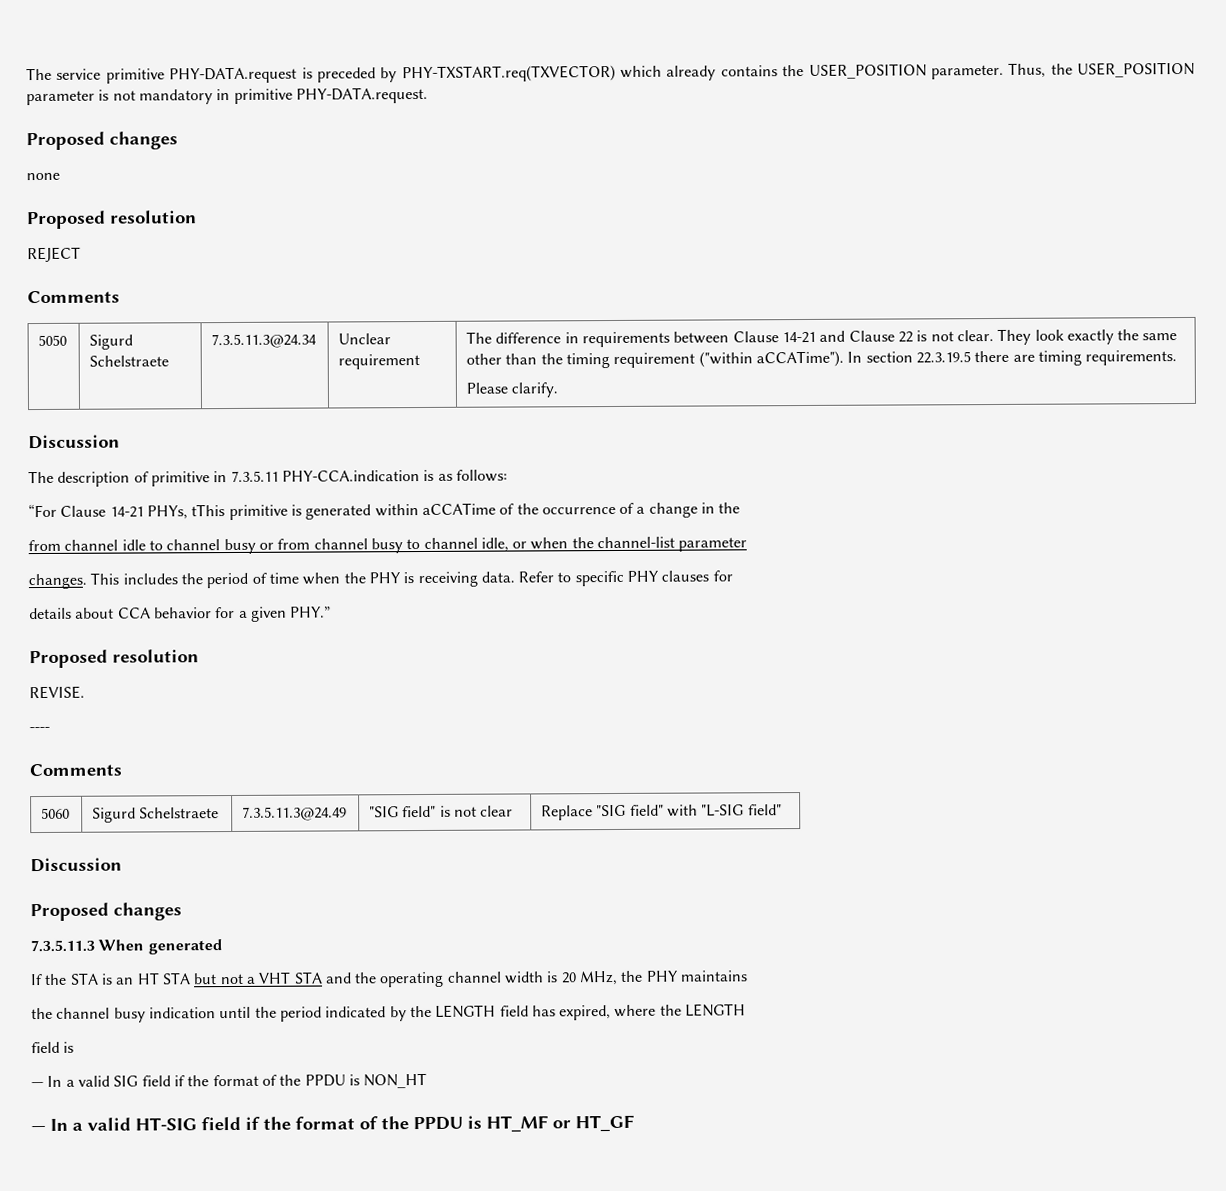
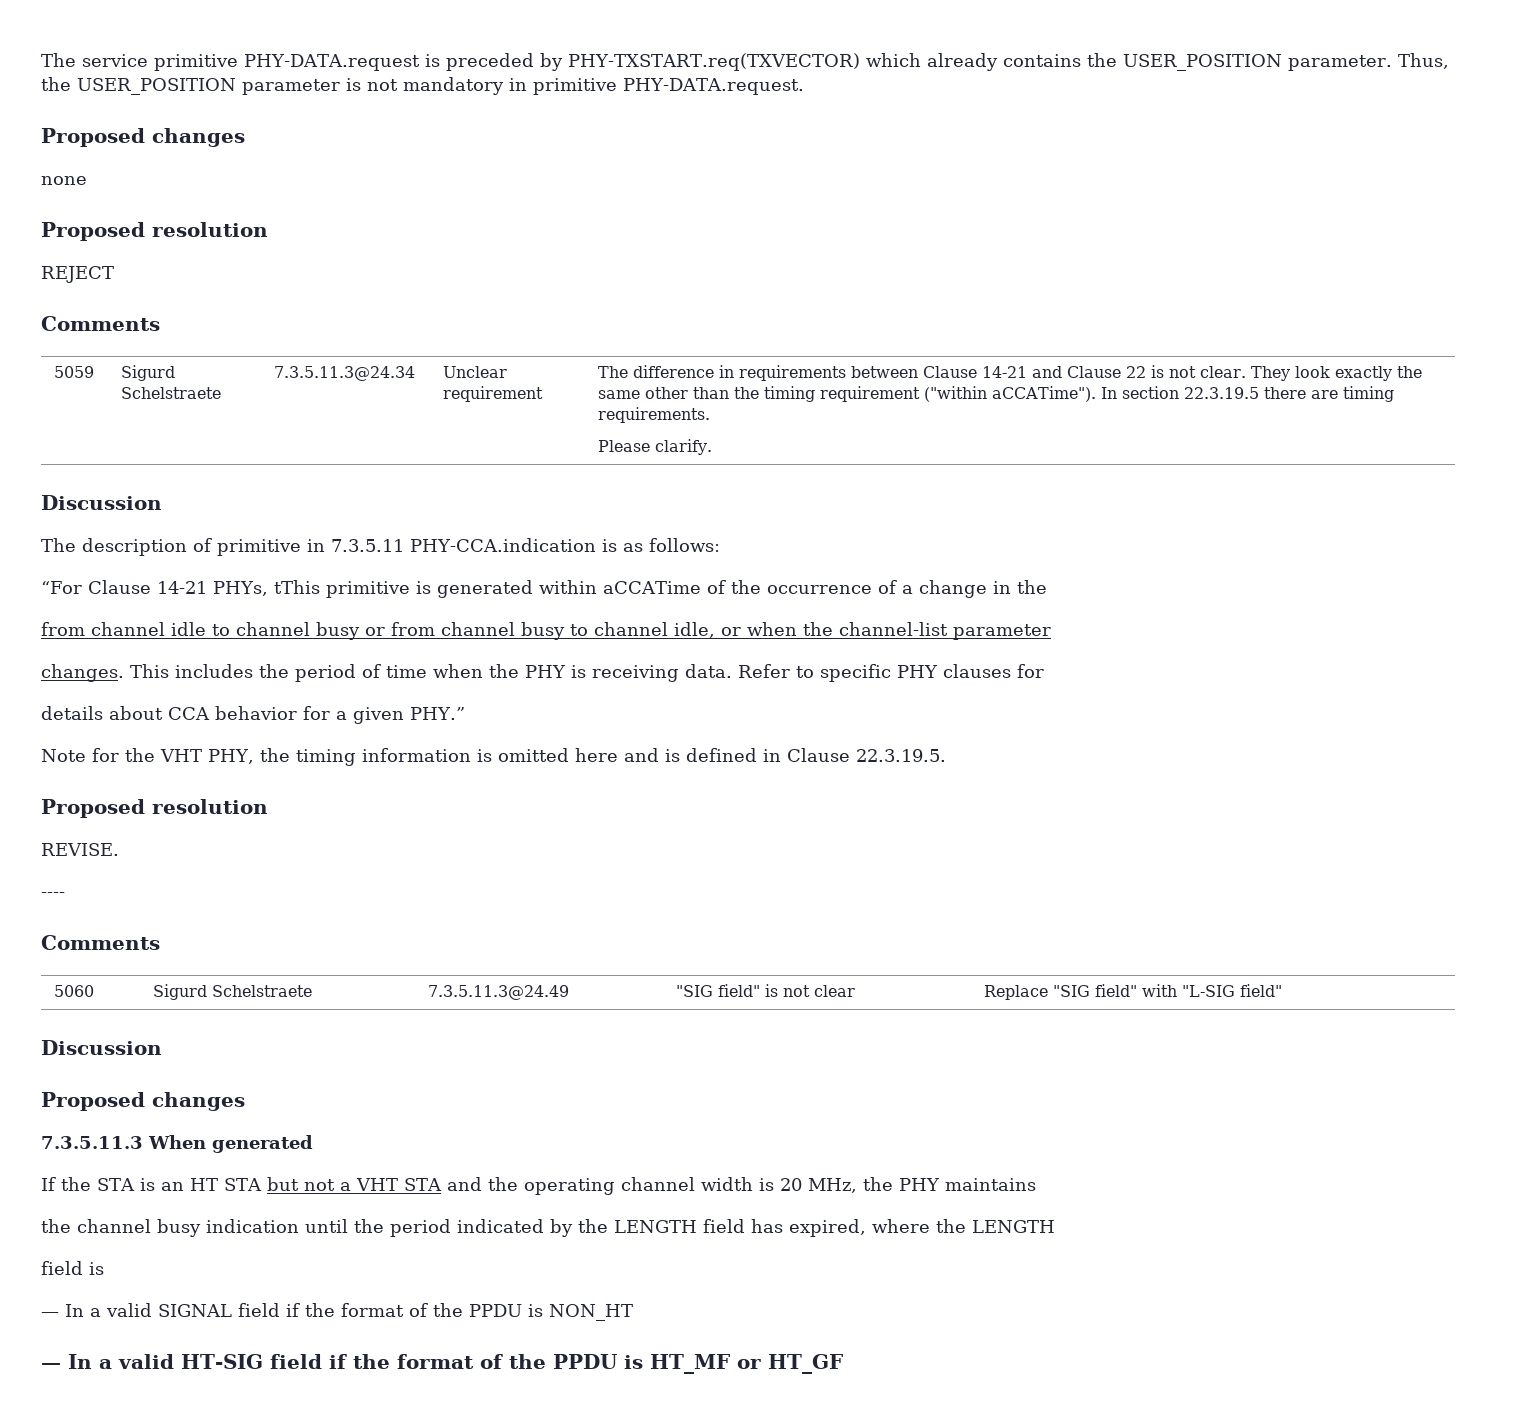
- 5050 | Sigurd Schelstraete | 7.3.5.11.3@24.34 | Unclear requirement | The difference in requirements between Clause 14-21 and Clause 22 is not clear. They look exactly the same other than the timing requirement ("within aCCATime"). In section 22.3.19.5 there are timing requirements.
+ 5059 | Sigurd Schelstraete | 7.3.5.11.3@24.34 | Unclear requirement | The difference in requirements between Clause 14-21 and Clause 22 is not clear. They look exactly the same other than the timing requirement ("within aCCATime"). In section 22.3.19.5 there are timing requirements.
+ Note for the VHT PHY, the timing information is omitted here and is defined in Clause 22.3.19.5.
- — In a valid SIG field if the format of the PPDU is NON_HT
+ — In a valid SIGNAL field if the format of the PPDU is NON_HT

